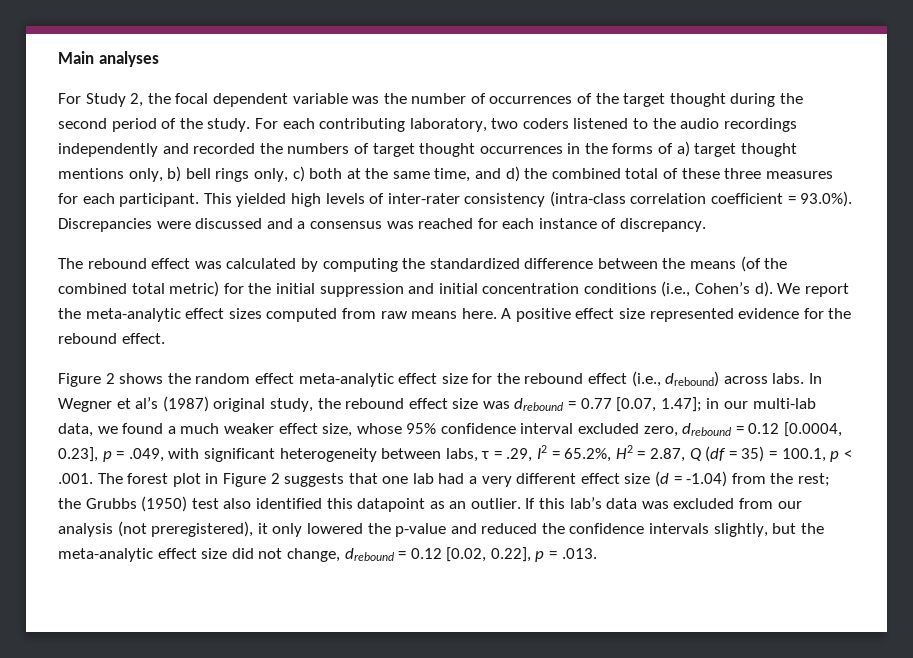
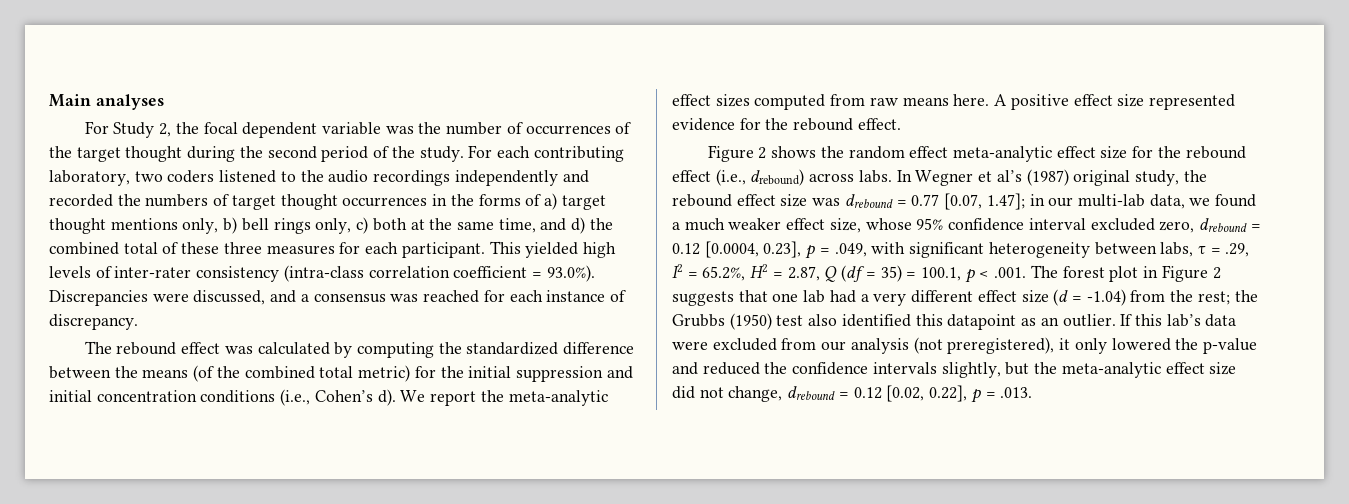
- This yielded high levels of inter-rater consistency (intra-class correlation coefficient = 93.0%). Discrepancies were discussed and a consensus was reached for each instance of discrepancy.
+ This yielded high levels of inter-rater consistency (intra-class correlation coefficient = 93.0%). Discrepancies were discussed, and a consensus was reached for each instance of discrepancy.
- If this lab’s data was excluded from our analysis (not preregistered), it only lowered the p-value and reduced the confidence intervals slightly, but the meta-analytic effect size did not change, drebound = 0.12 [0.02, 0.22], p = .013.
+ If this lab’s data were excluded from our analysis (not preregistered), it only lowered the p-value and reduced the confidence intervals slightly, but the meta-analytic effect size did not change, drebound = 0.12 [0.02, 0.22], p = .013.

